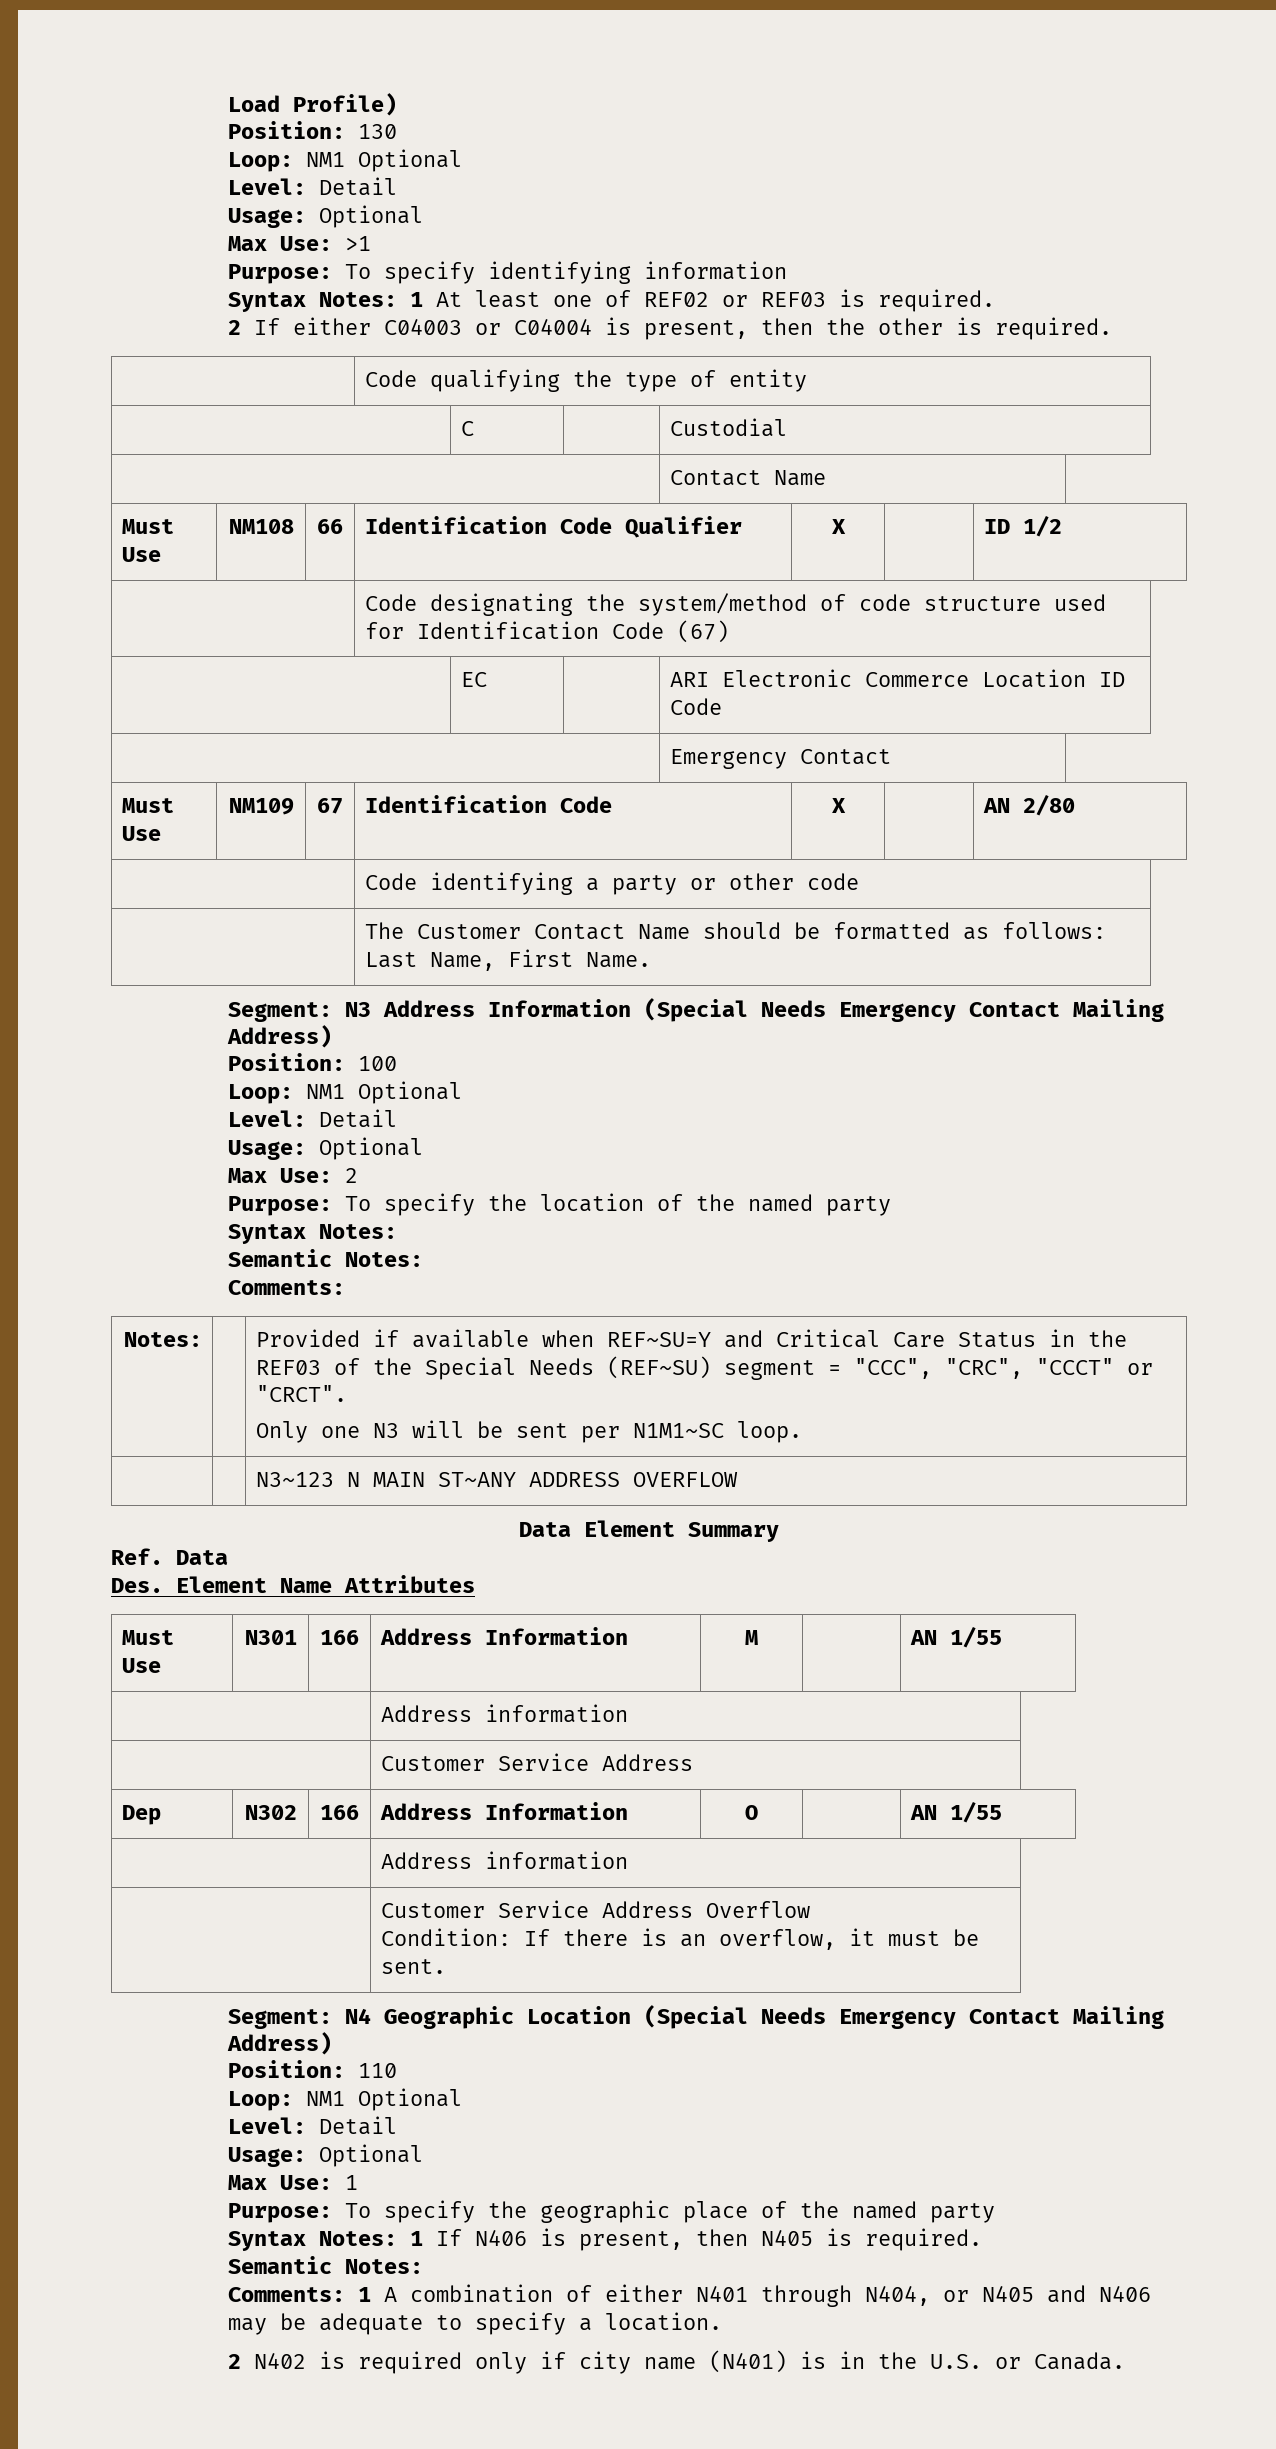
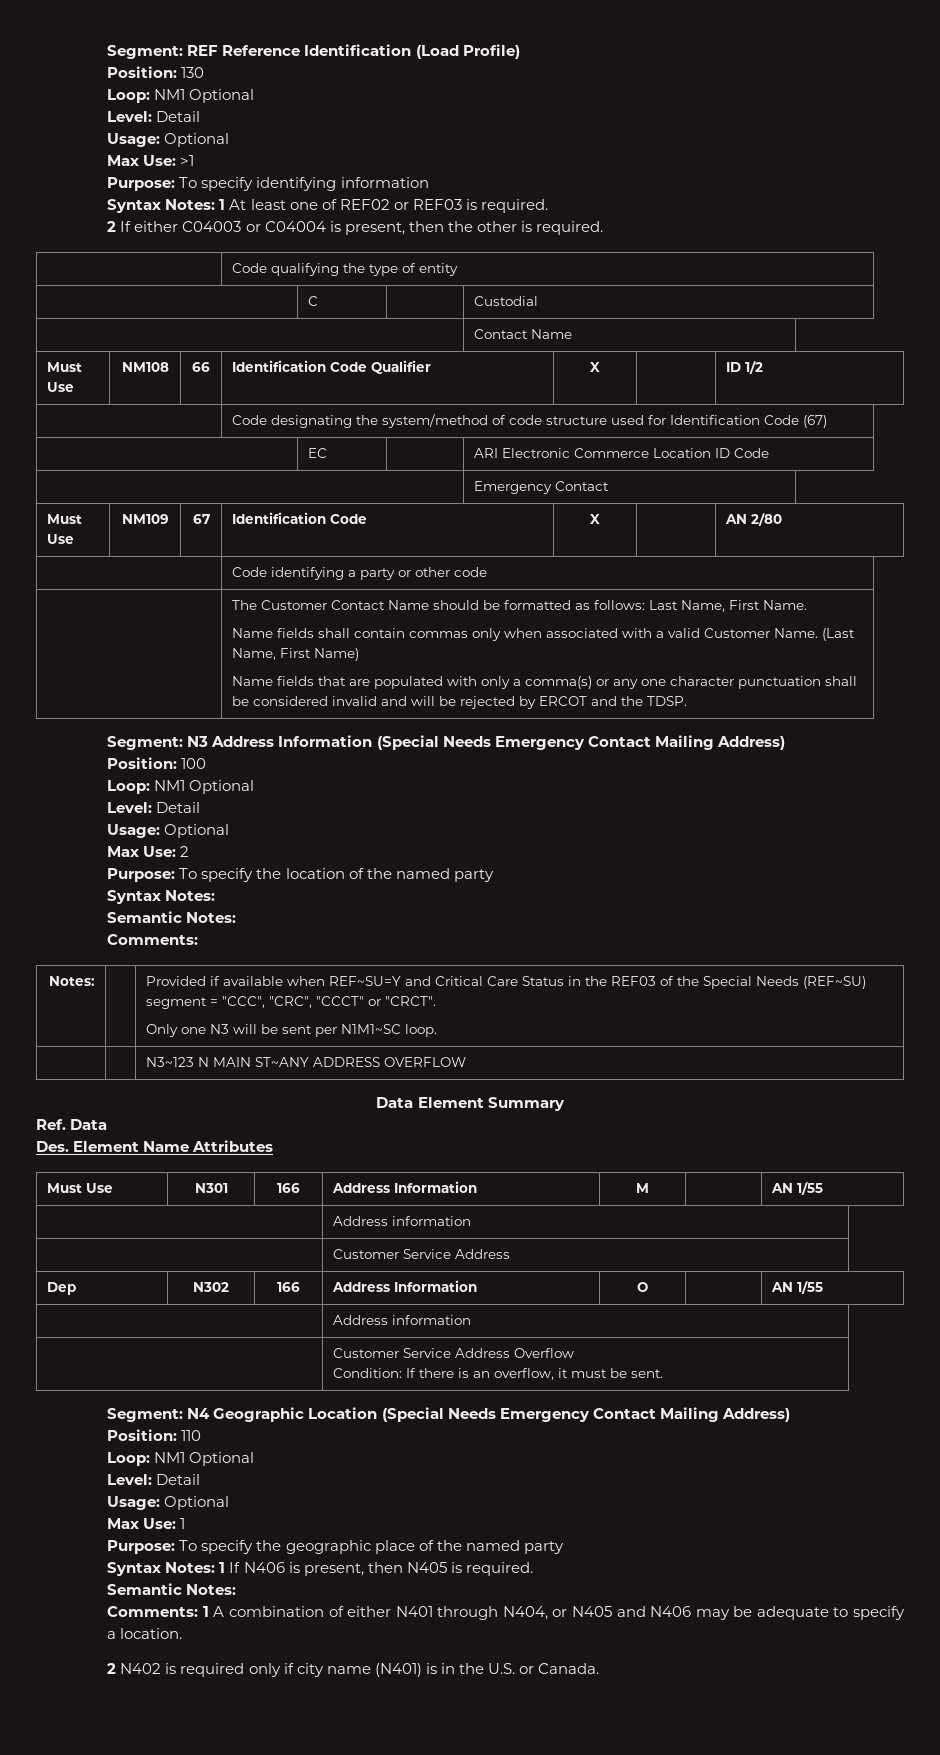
- Load Profile)
+ Segment: REF Reference Identification (Load Profile)
+ Name fields shall contain commas only when associated with a valid Customer Name. (Last Name, First Name)
+ Name fields that are populated with only a comma(s) or any one character punctuation shall be considered invalid and will be rejected by ERCOT and the TDSP.

